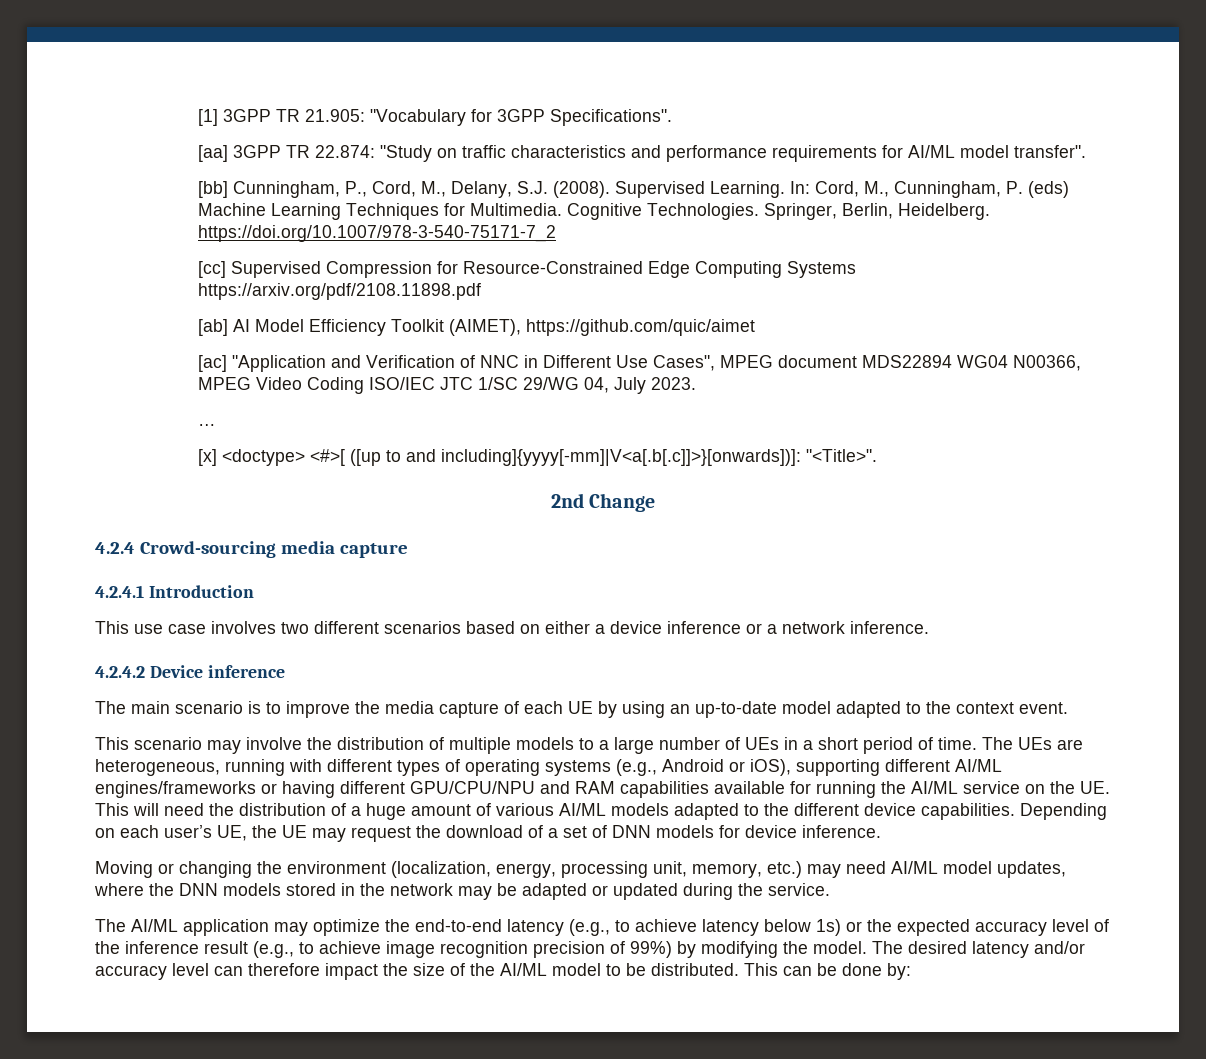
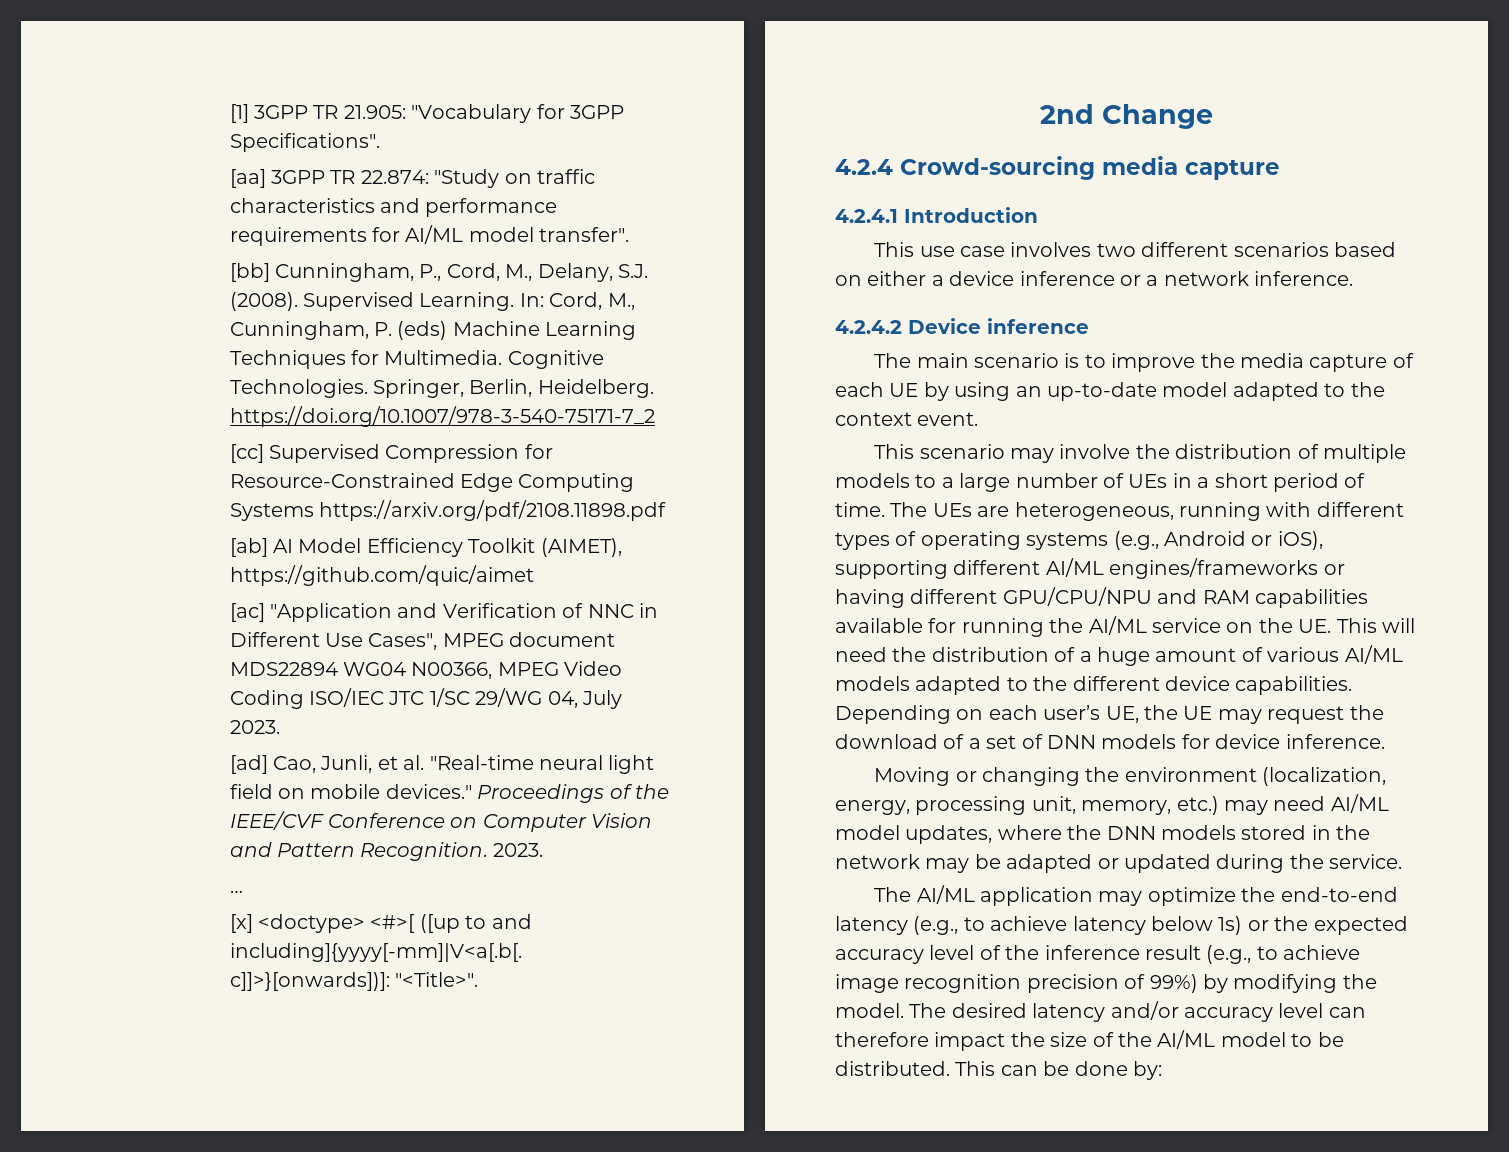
+ [ad] Cao, Junli, et al. "Real-time neural light field on mobile devices." Proceedings of the IEEE/CVF Conference on Computer Vision and Pattern Recognition. 2023.

